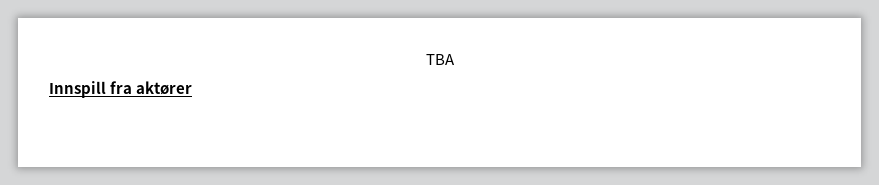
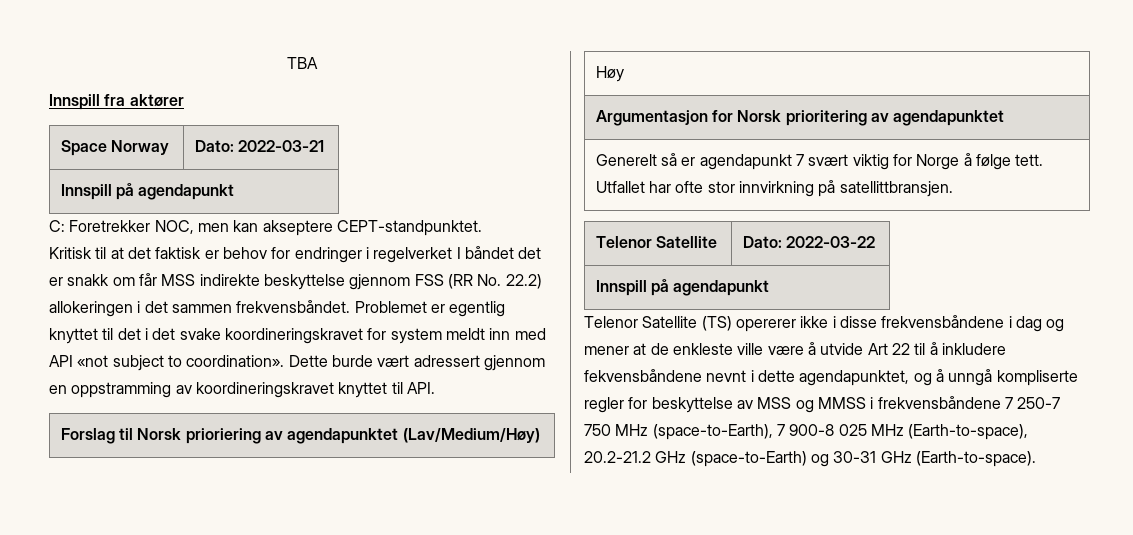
+ Space Norway | Dato: 2022-03-21
+ Innspill på agendapunkt
+ C: Foretrekker NOC, men kan akseptere CEPT-standpunktet.
+ Kritisk til at det faktisk er behov for endringer i regelverket I båndet det er snakk om får MSS indirekte beskyttelse gjennom FSS (RR No. 22.2) allokeringen i det sammen frekvensbåndet. Problemet er egentlig knyttet til det i det svake koordineringskravet for system meldt inn med API «not subject to coordination». Dette burde vært adressert gjennom en oppstramming av koordineringskravet knyttet til API.
+ Forslag til Norsk prioriering av agendapunktet (Lav/Medium/Høy)
+ Høy
+ Argumentasjon for Norsk prioritering av agendapunktet
+ Generelt så er agendapunkt 7 svært viktig for Norge å følge tett. Utfallet har ofte stor innvirkning på satellittbransjen.
+ Telenor Satellite | Dato: 2022-03-22
+ Innspill på agendapunkt
+ Telenor Satellite (TS) opererer ikke i disse frekvensbåndene i dag og mener at de enkleste ville være å utvide Art 22 til å inkludere fekvensbåndene nevnt i dette agendapunktet, og å unngå kompliserte regler for beskyttelse av MSS og MMSS i frekvensbåndene 7 250-7 750 MHz (space-to-Earth), 7 900-8 025 MHz (Earth-to-space), 20.2-21.2 GHz (space-to-Earth) og 30-31 GHz (Earth-to-space).

